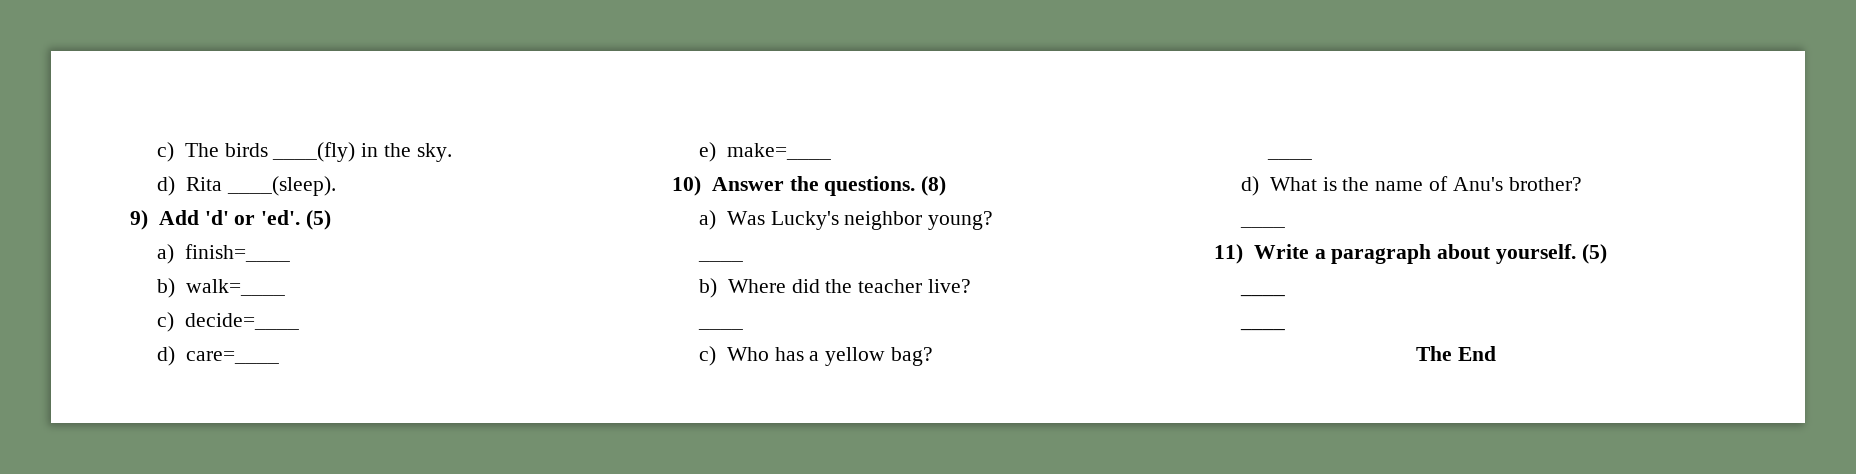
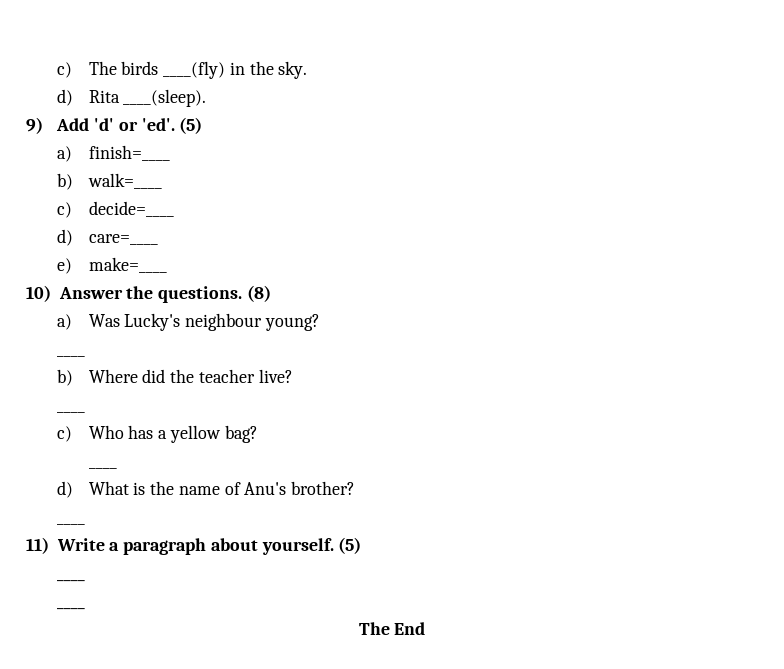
- a) Was Lucky's neighbor young?
+ a) Was Lucky's neighbour young?

